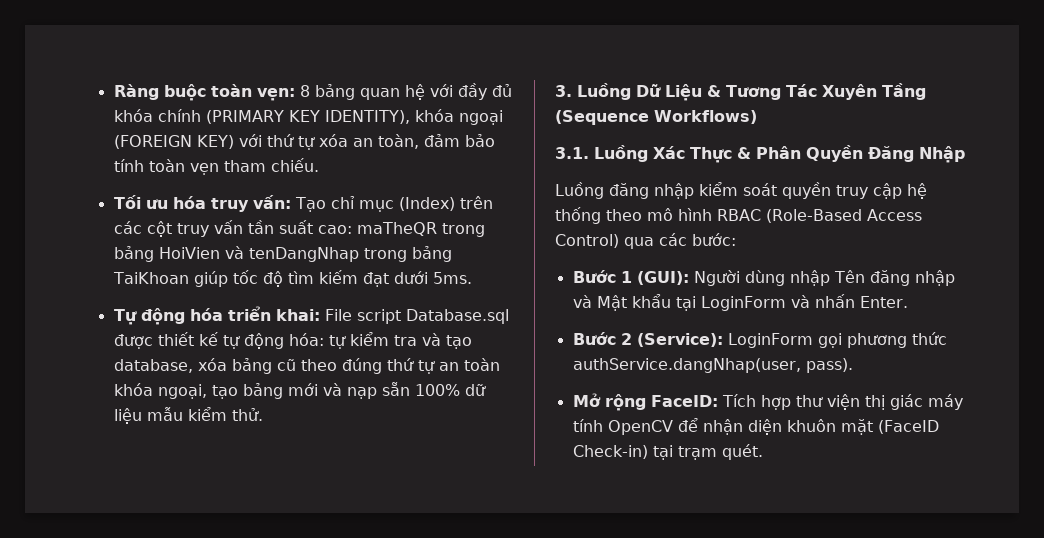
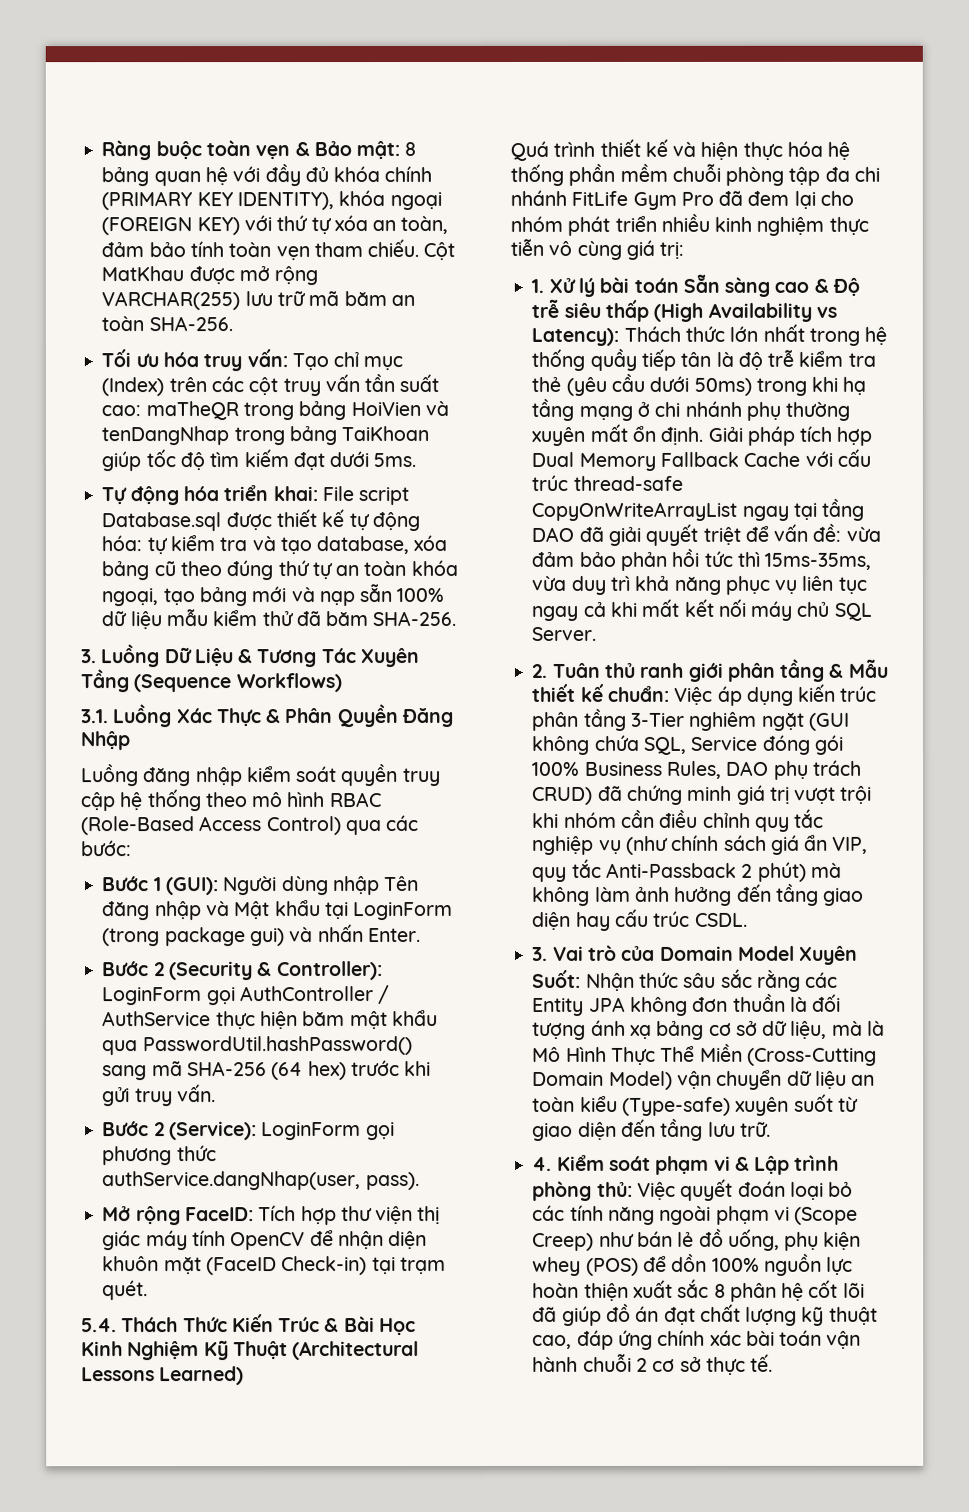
- Ràng buộc toàn vẹn: 8 bảng quan hệ với đầy đủ khóa chính (PRIMARY KEY IDENTITY), khóa ngoại (FOREIGN KEY) với thứ tự xóa an toàn, đảm bảo tính toàn vẹn tham chiếu.
+ Ràng buộc toàn vẹn & Bảo mật: 8 bảng quan hệ với đầy đủ khóa chính (PRIMARY KEY IDENTITY), khóa ngoại (FOREIGN KEY) với thứ tự xóa an toàn, đảm bảo tính toàn vẹn tham chiếu. Cột MatKhau được mở rộng VARCHAR(255) lưu trữ mã băm an toàn SHA-256.
- Tự động hóa triển khai: File script Database.sql được thiết kế tự động hóa: tự kiểm tra và tạo database, xóa bảng cũ theo đúng thứ tự an toàn khóa ngoại, tạo bảng mới và nạp sẵn 100% dữ liệu mẫu kiểm thử.
+ Tự động hóa triển khai: File script Database.sql được thiết kế tự động hóa: tự kiểm tra và tạo database, xóa bảng cũ theo đúng thứ tự an toàn khóa ngoại, tạo bảng mới và nạp sẵn 100% dữ liệu mẫu kiểm thử đã băm SHA-256.
- Bước 1 (GUI): Người dùng nhập Tên đăng nhập và Mật khẩu tại LoginForm và nhấn Enter.
+ Bước 1 (GUI): Người dùng nhập Tên đăng nhập và Mật khẩu tại LoginForm (trong package gui) và nhấn Enter.
+ Bước 2 (Security & Controller): LoginForm gọi AuthController / AuthService thực hiện băm mật khẩu qua PasswordUtil.hashPassword() sang mã SHA-256 (64 hex) trước khi gửi truy vấn.
+ 5.4. Thách Thức Kiến Trúc & Bài Học Kinh Nghiệm Kỹ Thuật (Architectural Lessons Learned)
+ Quá trình thiết kế và hiện thực hóa hệ thống phần mềm chuỗi phòng tập đa chi nhánh FitLife Gym Pro đã đem lại cho nhóm phát triển nhiều kinh nghiệm thực tiễn vô cùng giá trị:
+ 1. Xử lý bài toán Sẵn sàng cao & Độ trễ siêu thấp (High Availability vs Latency): Thách thức lớn nhất trong hệ thống quầy tiếp tân là độ trễ kiểm tra thẻ (yêu cầu dưới 50ms) trong khi hạ tầng mạng ở chi nhánh phụ thường xuyên mất ổn định. Giải pháp tích hợp Dual Memory Fallback Cache với cấu trúc thread-safe CopyOnWriteArrayList ngay tại tầng DAO đã giải quyết triệt để vấn đề: vừa đảm bảo phản hồi tức thì 15ms-35ms, vừa duy trì khả năng phục vụ liên tục ngay cả khi mất kết nối máy chủ SQL Server.
+ 2. Tuân thủ ranh giới phân tầng & Mẫu thiết kế chuẩn: Việc áp dụng kiến trúc phân tầng 3-Tier nghiêm ngặt (GUI không chứa SQL, Service đóng gói 100% Business Rules, DAO phụ trách CRUD) đã chứng minh giá trị vượt trội khi nhóm cần điều chỉnh quy tắc nghiệp vụ (như chính sách giá ẩn VIP, quy tắc Anti-Passback 2 phút) mà không làm ảnh hưởng đến tầng giao diện hay cấu trúc CSDL.
+ 3. Vai trò của Domain Model Xuyên Suốt: Nhận thức sâu sắc rằng các Entity JPA không đơn thuần là đối tượng ánh xạ bảng cơ sở dữ liệu, mà là Mô Hình Thực Thể Miền (Cross-Cutting Domain Model) vận chuyển dữ liệu an toàn kiểu (Type-safe) xuyên suốt từ giao diện đến tầng lưu trữ.
+ 4. Kiểm soát phạm vi & Lập trình phòng thủ: Việc quyết đoán loại bỏ các tính năng ngoài phạm vi (Scope Creep) như bán lẻ đồ uống, phụ kiện whey (POS) để dồn 100% nguồn lực hoàn thiện xuất sắc 8 phân hệ cốt lõi đã giúp đồ án đạt chất lượng kỹ thuật cao, đáp ứng chính xác bài toán vận hành chuỗi 2 cơ sở thực tế.

